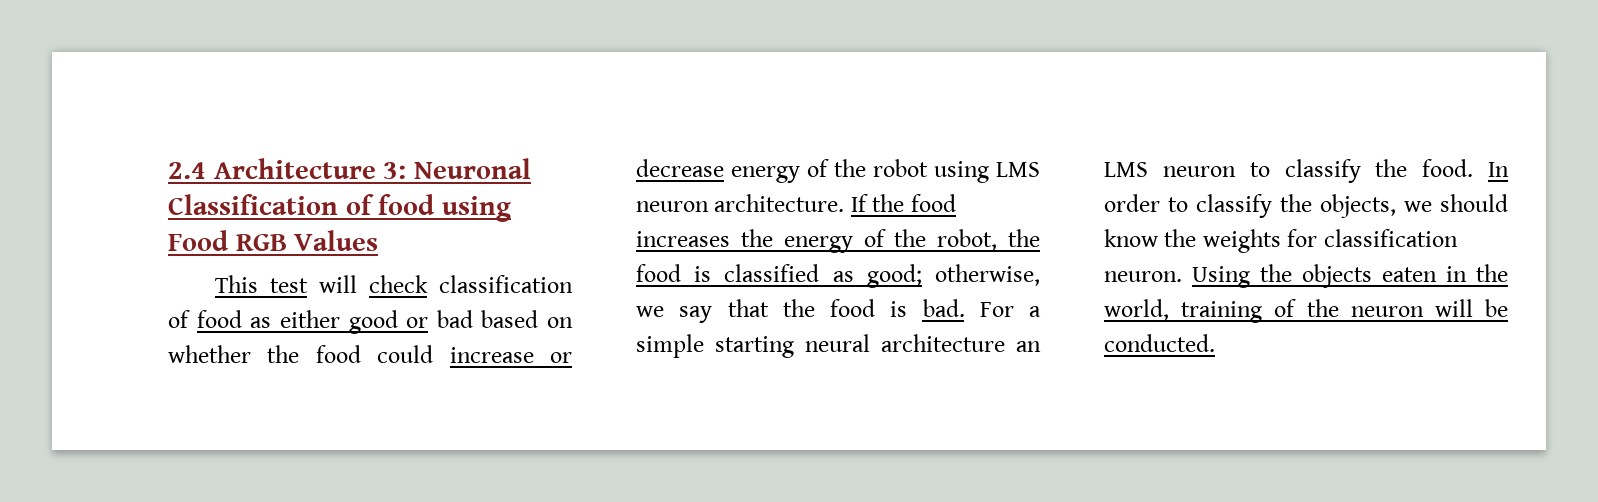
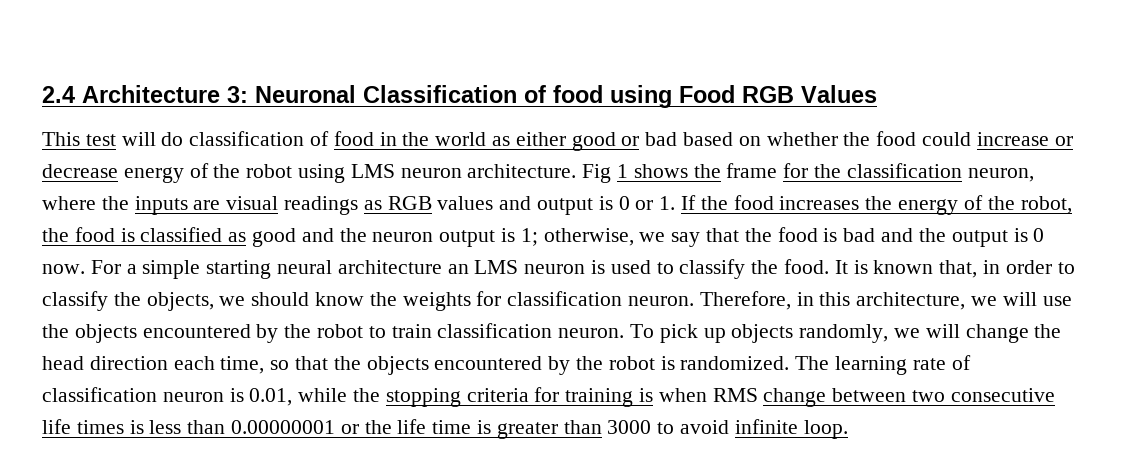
- This test will check classification of food as either good or bad based on whether the food could increase or decrease energy of the robot using LMS neuron architecture.
+ This test will do classification of food in the world as either good or bad based on whether the food could increase or decrease energy of the robot using LMS neuron architecture.
- If the food increases the energy of the robot, the food is classified as good; otherwise, we say that the food is bad.
+ Fig 1 shows the frame for the classification neuron, where the inputs are visual readings as RGB values and output is 0 or 1. If the food increases the energy of the robot, the food is classified as good and the neuron output is 1; otherwise, we say that the food is bad and the output is 0 now.
- For a simple starting neural architecture an LMS neuron to classify the food.
+ For a simple starting neural architecture an LMS neuron is used to classify the food.
- In order to classify the objects, we should know the weights for classification neuron.
+ It is known that, in order to classify the objects, we should know the weights for classification neuron.
- Using the objects eaten in the world, training of the neuron will be conducted.
+ Therefore, in this architecture, we will use the objects encountered by the robot to train classification neuron. To pick up objects randomly, we will change the head direction each time, so that the objects encountered by the robot is randomized. The learning rate of classification neuron is 0.01, while the stopping criteria for training is when RMS change between two consecutive life times is less than 0.00000001 or the life time is greater than 3000 to avoid infinite loop.

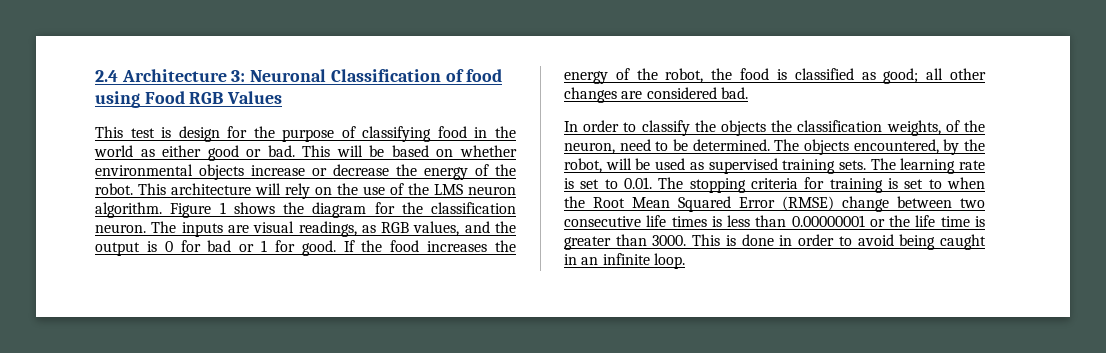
- This test will do classification of food in the world as either good or bad based on whether the food could increase or decrease energy of the robot using LMS neuron architecture. Fig 1 shows the frame for the classification neuron, where the inputs are visual readings as RGB values and output is 0 or 1. If the food increases the energy of the robot, the food is classified as good and the neuron output is 1; otherwise, we say that the food is bad and the output is 0 now. For a simple starting neural architecture an LMS neuron is used to classify the food. It is known that, in order to classify the objects, we should know the weights for classification neuron. Therefore, in this architecture, we will use the objects encountered by the robot to train classification neuron. To pick up objects randomly, we will change the head direction each time, so that the objects encountered by the robot is randomized. The learning rate of classification neuron is 0.01, while the stopping criteria for training is when RMS change between two consecutive life times is less than 0.00000001 or the life time is greater than 3000 to avoid infinite loop.
+ This test is design for the purpose of classifying food in the world as either good or bad. This will be based on whether environmental objects increase or decrease the energy of the robot. This architecture will rely on the use of the LMS neuron algorithm. Figure 1 shows the diagram for the classification neuron. The inputs are visual readings, as RGB values, and the output is 0 for bad or 1 for good. If the food increases the energy of the robot, the food is classified as good; all other changes are considered bad.
+ In order to classify the objects the classification weights, of the neuron, need to be determined. The objects encountered, by the robot, will be used as supervised training sets. The learning rate is set to 0.01. The stopping criteria for training is set to when the Root Mean Squared Error (RMSE) change between two consecutive life times is less than 0.00000001 or the life time is greater than 3000. This is done in order to avoid being caught in an infinite loop.

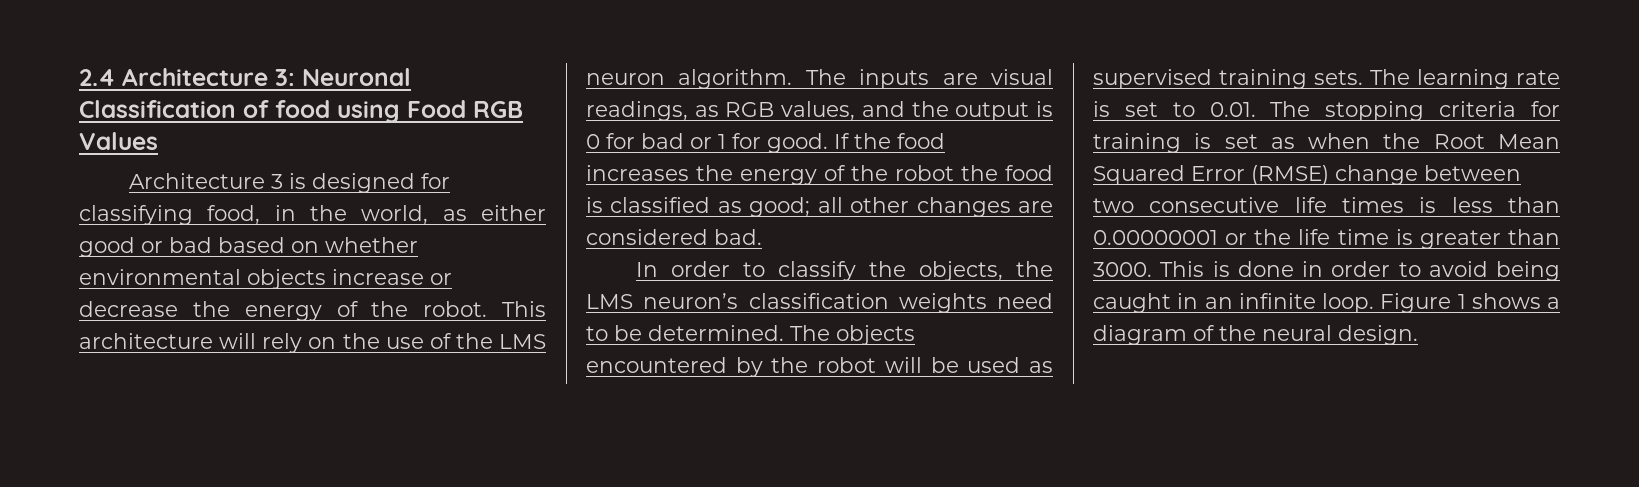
- This test is design for the purpose of classifying food in the world as either good or bad. This will be based on whether environmental objects increase or decrease the energy of the robot.
+ Architecture 3 is designed for classifying food, in the world, as either good or bad based on whether environmental objects increase or decrease the energy of the robot.
- Figure 1 shows the diagram for the classification neuron.
- If the food increases the energy of the robot, the food is classified as good; all other changes are considered bad.
+ If the food increases the energy of the robot the food is classified as good; all other changes are considered bad.
- In order to classify the objects the classification weights, of the neuron, need to be determined.
+ In order to classify the objects, the LMS neuron’s classification weights need to be determined.
- The objects encountered, by the robot, will be used as supervised training sets.
+ The objects encountered by the robot will be used as supervised training sets.
- The learning rate is set to 0.01. The stopping criteria for training is set to when the Root Mean Squared Error (RMSE) change between two consecutive life times is less than 0.00000001 or the life time is greater than 3000.
+ The learning rate is set to 0.01. The stopping criteria for training is set as when the Root Mean Squared Error (RMSE) change between two consecutive life times is less than 0.00000001 or the life time is greater than 3000.
+ Figure 1 shows a diagram of the neural design.

